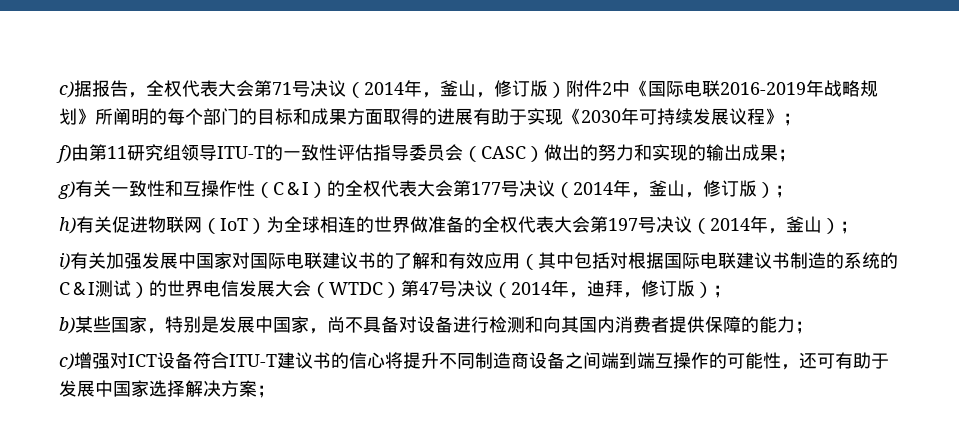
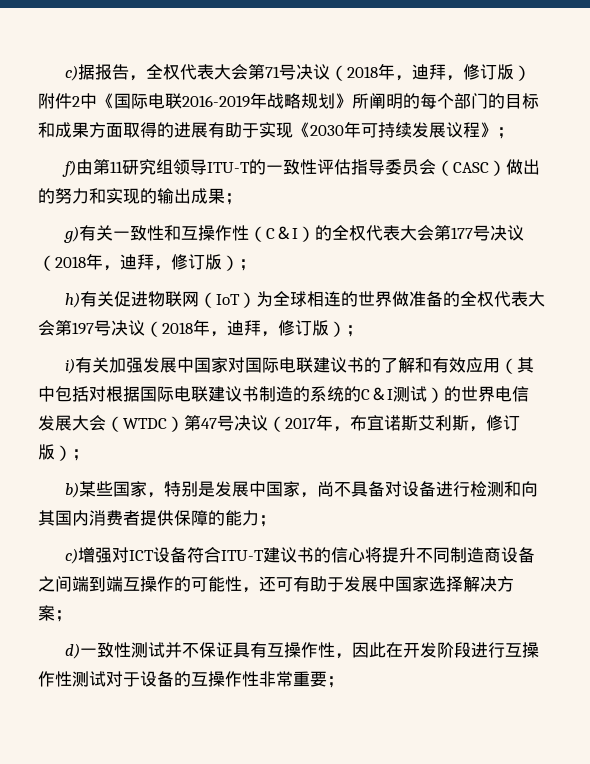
- c)据报告，全权代表大会第71号决议（2014年，釜山，修订版）附件2中《国际电联2016-2019年战略规划》所阐明的每个部门的目标和成果方面取得的进展有助于实现《2030年可持续发展议程》；
+ c)据报告，全权代表大会第71号决议（2018年，迪拜，修订版）附件2中《国际电联2016-2019年战略规划》所阐明的每个部门的目标和成果方面取得的进展有助于实现《2030年可持续发展议程》；
- g)有关一致性和互操作性（C＆I）的全权代表大会第177号决议（2014年，釜山，修订版）；
+ g)有关一致性和互操作性（C＆I）的全权代表大会第177号决议（2018年，迪拜，修订版）；
- h)有关促进物联网（IoT）为全球相连的世界做准备的全权代表大会第197号决议（2014年，釜山）；
+ h)有关促进物联网（IoT）为全球相连的世界做准备的全权代表大会第197号决议（2018年，迪拜，修订版）；
- i)有关加强发展中国家对国际电联建议书的了解和有效应用（其中包括对根据国际电联建议书制造的系统的C＆I测试）的世界电信发展大会（WTDC）第47号决议（2014年，迪拜，修订版）；
+ i)有关加强发展中国家对国际电联建议书的了解和有效应用（其中包括对根据国际电联建议书制造的系统的C＆I测试）的世界电信发展大会（WTDC）第47号决议（2017年，布宜诺斯艾利斯，修订版）；
+ d)一致性测试并不保证具有互操作性，因此在开发阶段进行互操作性测试对于设备的互操作性非常重要；

